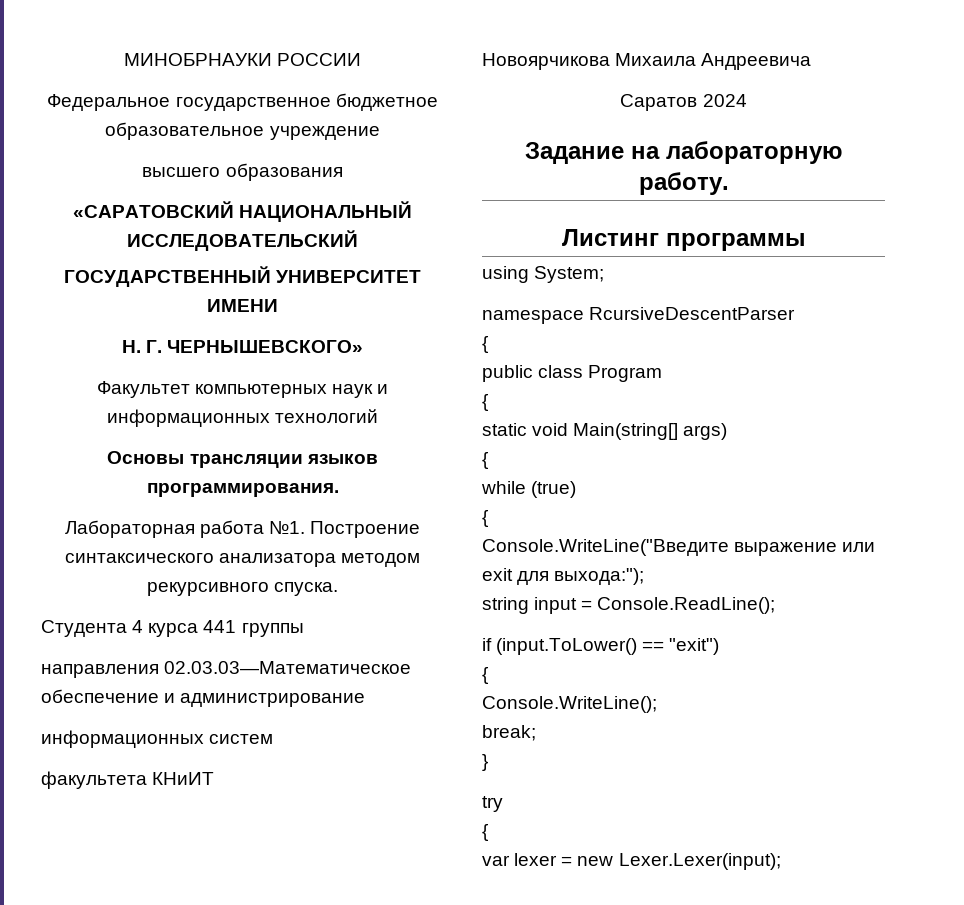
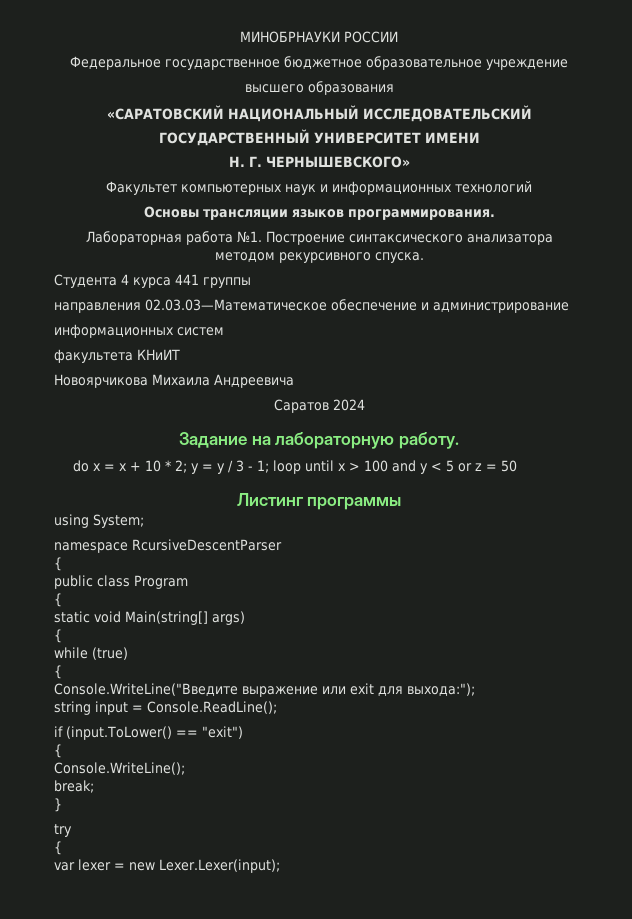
+ do x = x + 10 * 2; y = y / 3 - 1; loop until x > 100 and y < 5 or z = 50

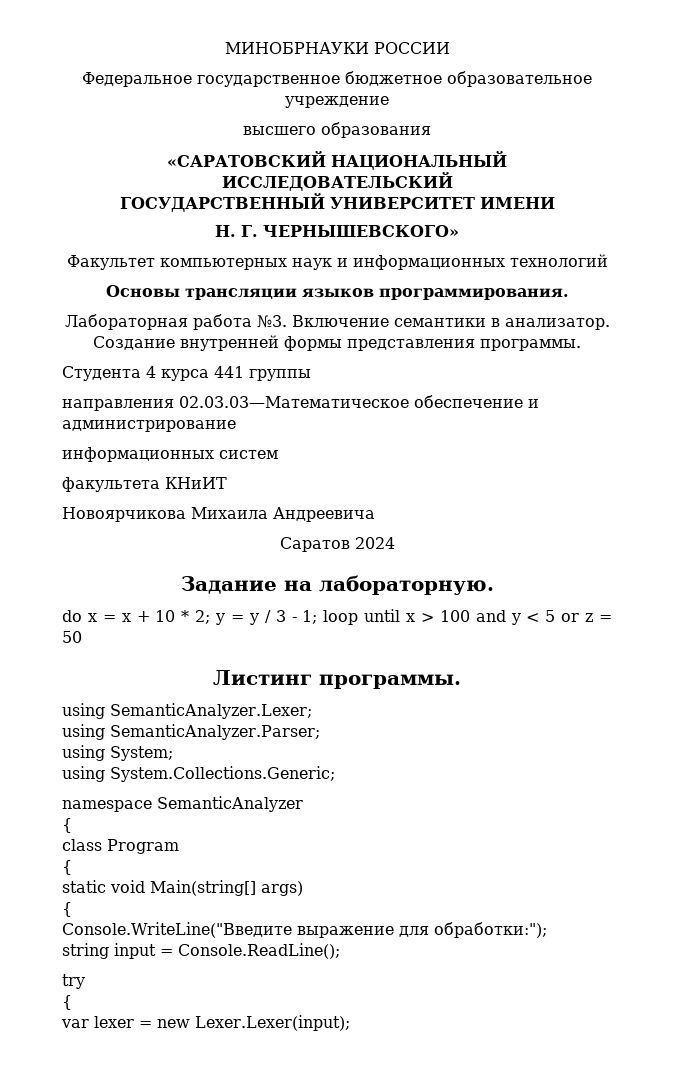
- Лабораторная работа №1. Построение синтаксического анализатора методом рекурсивного спуска.
+ Лабораторная работа №3. Включение семантики в анализатор. Создание внутренней формы представления программы.
- Задание на лабораторную работу.
+ Задание на лабораторную.
- Листинг программы
+ Листинг программы.
+ using SemanticAnalyzer.Lexer;
+ using SemanticAnalyzer.Parser;
+ using System.Collections.Generic;
- namespace RcursiveDescentParser
+ namespace SemanticAnalyzer
  {
- public class Program
+ class Program
- while (true)
- {
- Console.WriteLine("Введите выражение или exit для выхода:");
+ Console.WriteLine("Введите выражение для обработки:");
- if (input.ToLower() == "exit")
- {
- Console.WriteLine();
- break;
- }

